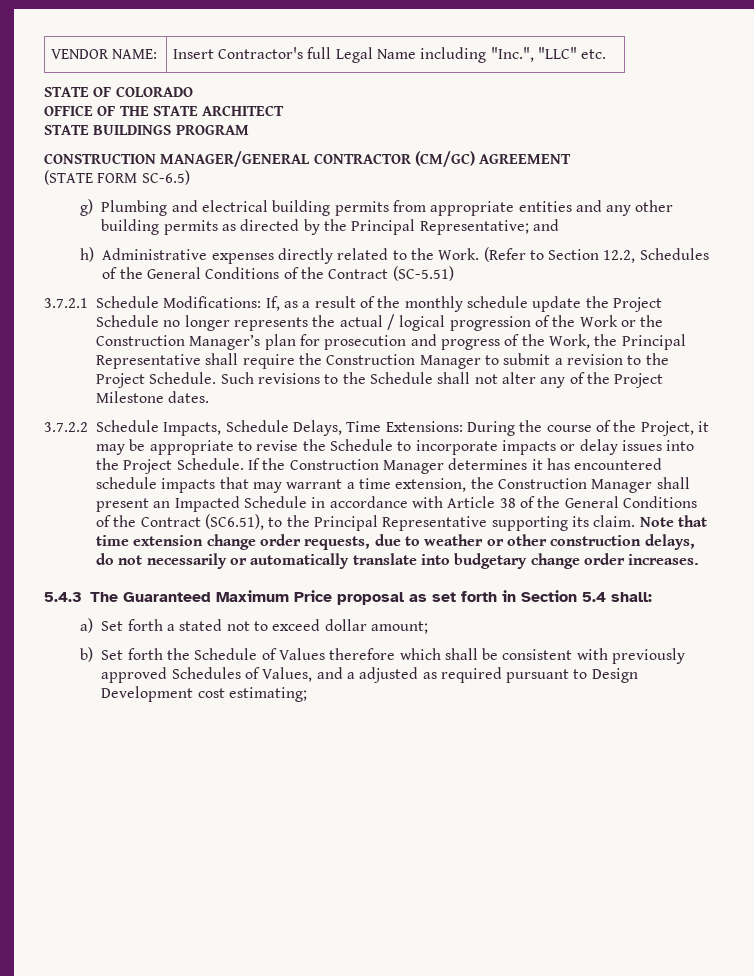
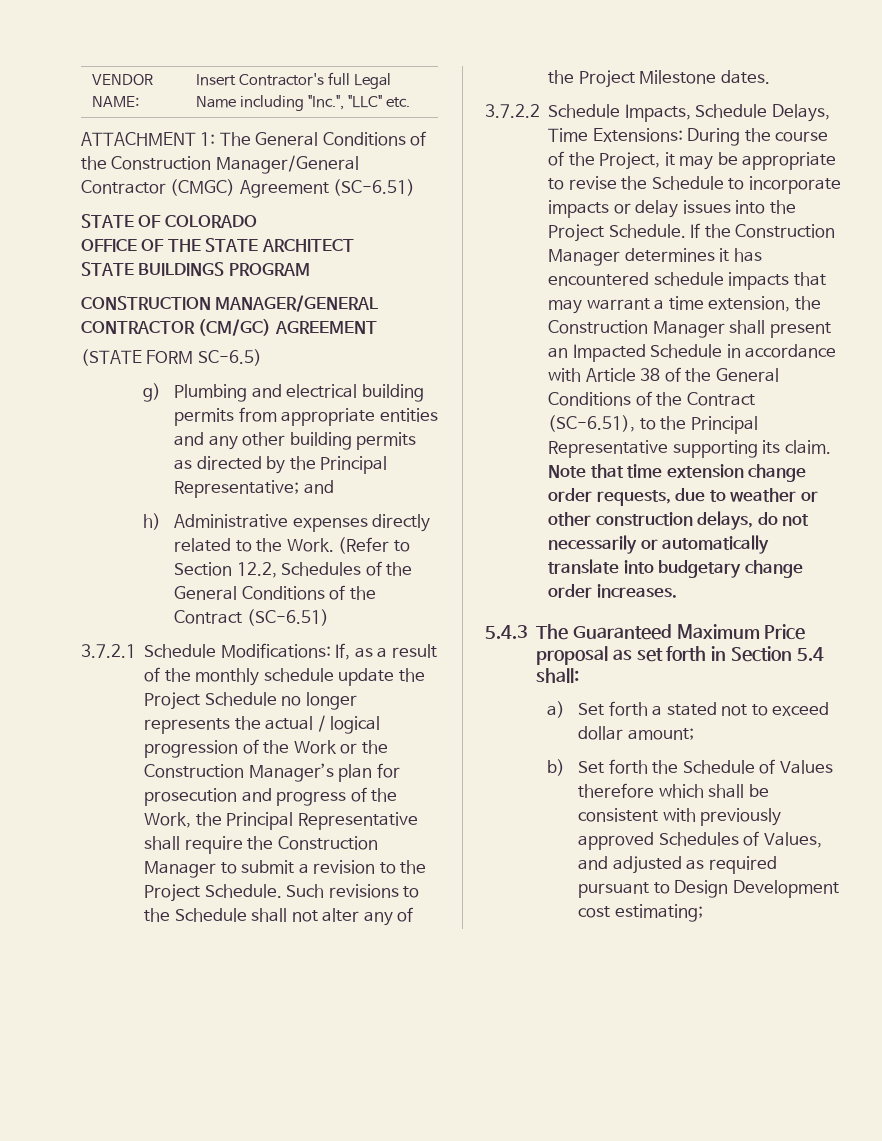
+ ATTACHMENT 1: The General Conditions of the Construction Manager/General Contractor (CMGC) Agreement (SC-6.51)
- (Refer to Section 12.2, Schedules of the General Conditions of the Contract (SC-5.51)
+ (Refer to Section 12.2, Schedules of the General Conditions of the Contract (SC-6.51)
- If the Construction Manager determines it has encountered schedule impacts that may warrant a time extension, the Construction Manager shall present an Impacted Schedule in accordance with Article 38 of the General Conditions of the Contract (SC6.51), to the Principal Representative supporting its claim.
+ If the Construction Manager determines it has encountered schedule impacts that may warrant a time extension, the Construction Manager shall present an Impacted Schedule in accordance with Article 38 of the General Conditions of the Contract (SC-6.51), to the Principal Representative supporting its claim.
- b) Set forth the Schedule of Values therefore which shall be consistent with previously approved Schedules of Values, and a adjusted as required pursuant to Design Development cost estimating;
+ b) Set forth the Schedule of Values therefore which shall be consistent with previously approved Schedules of Values, and adjusted as required pursuant to Design Development cost estimating;

